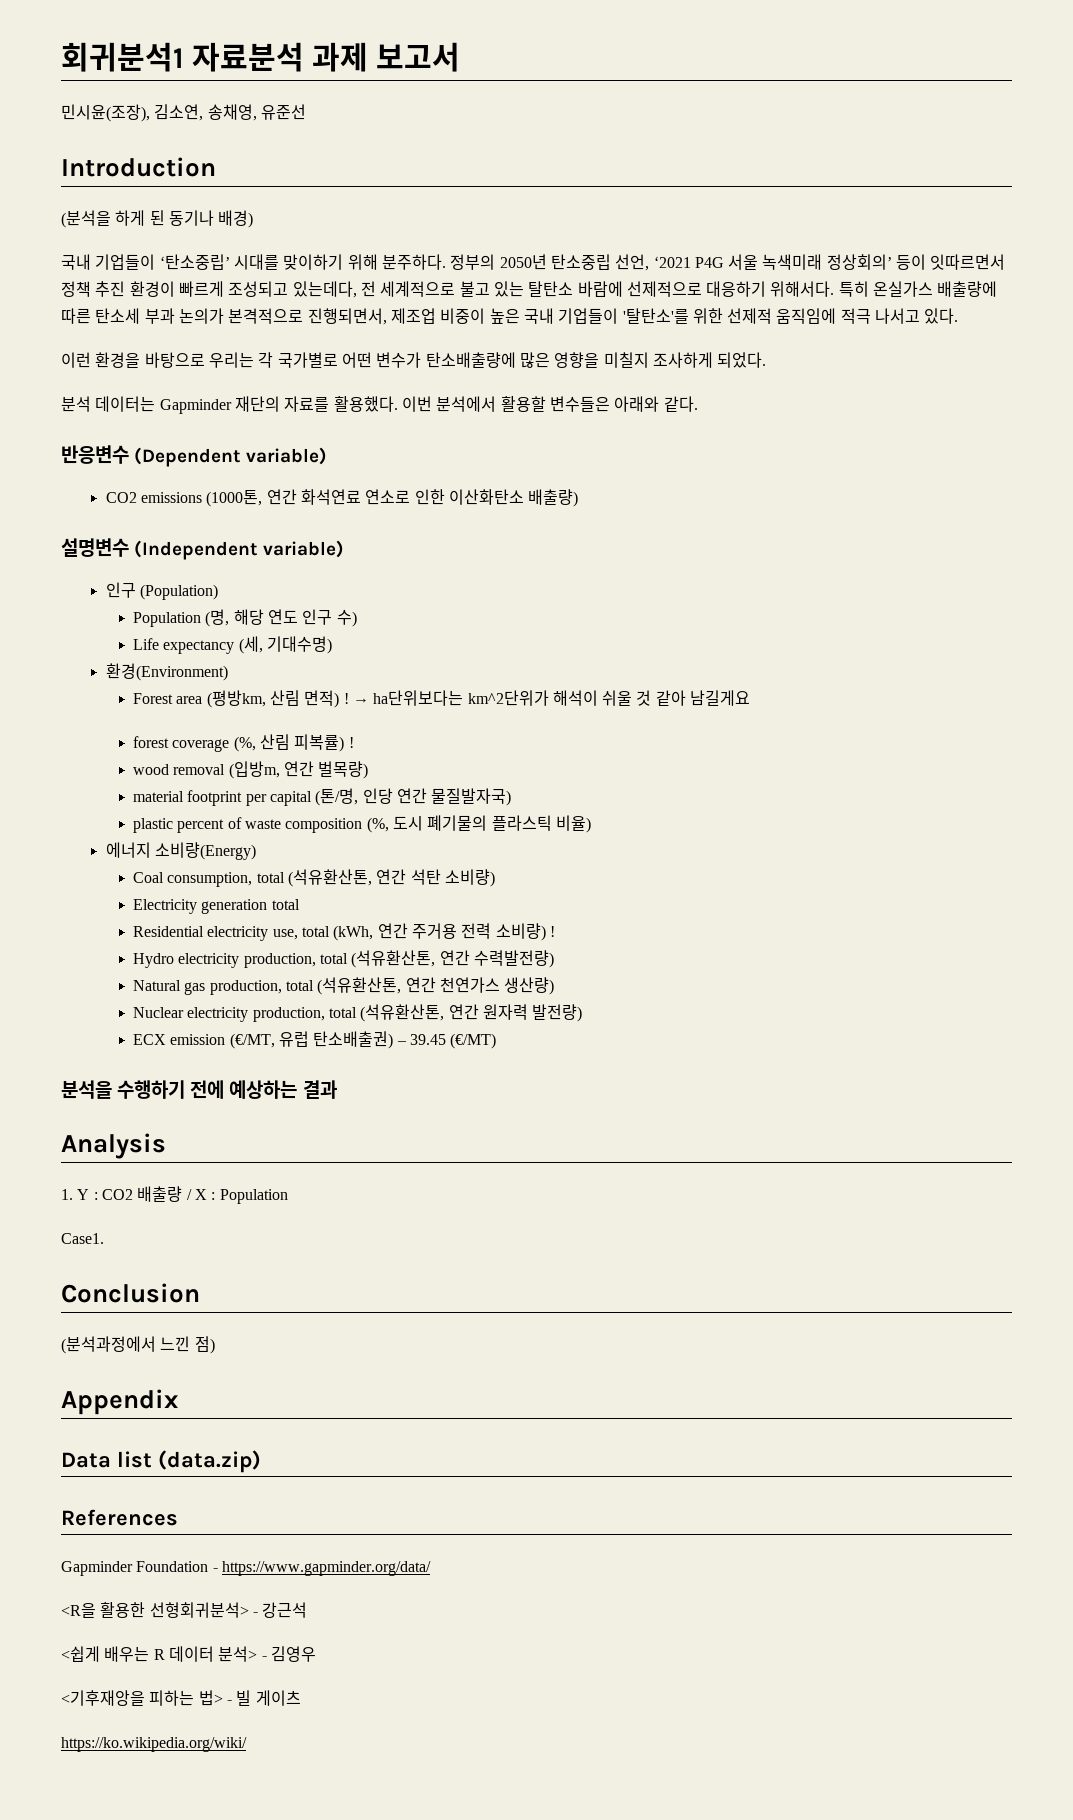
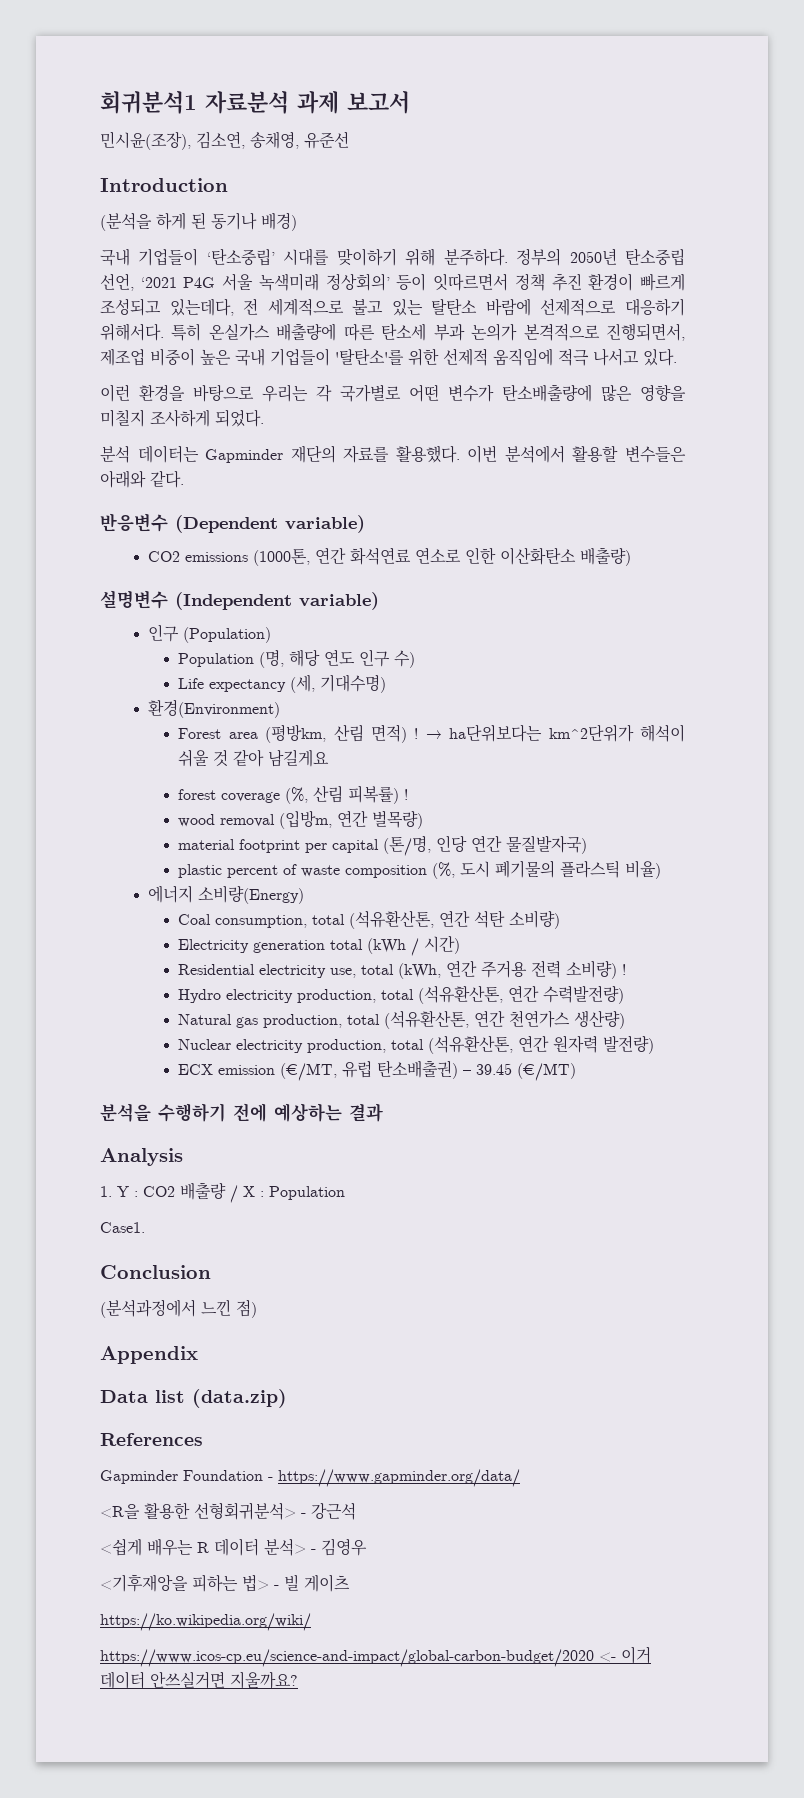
- Electricity generation total
+ Electricity generation total (kWh / 시간)
+ https://www.icos-cp.eu/science-and-impact/global-carbon-budget/2020 <- 이거 데이터 안쓰실거면 지울까요?

